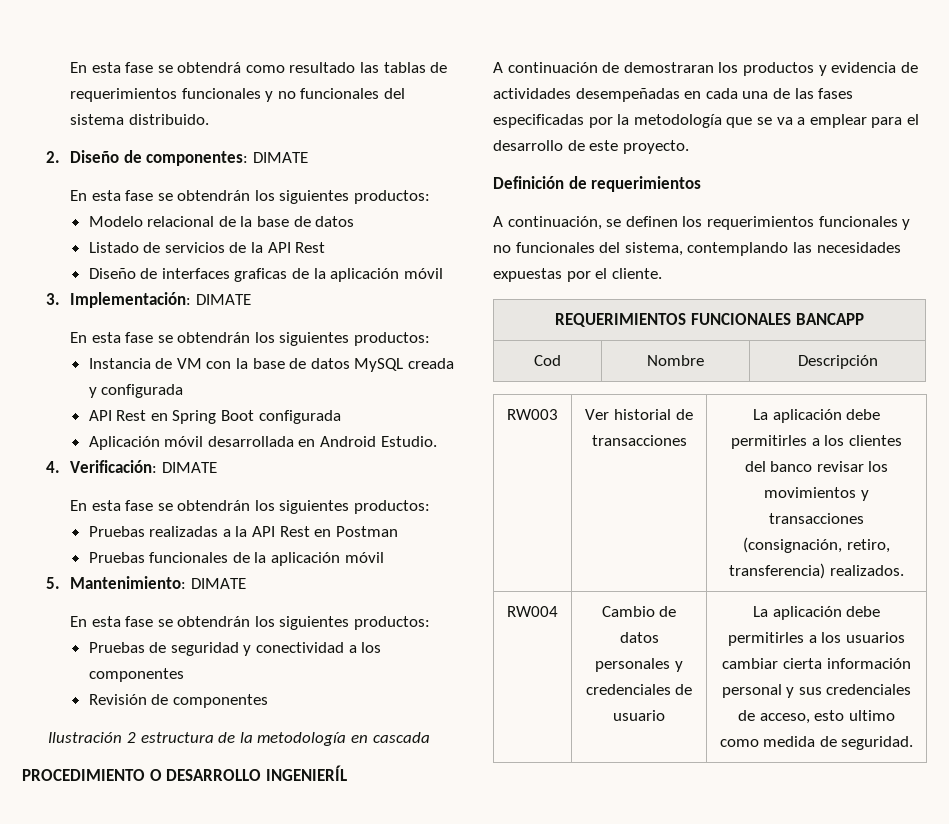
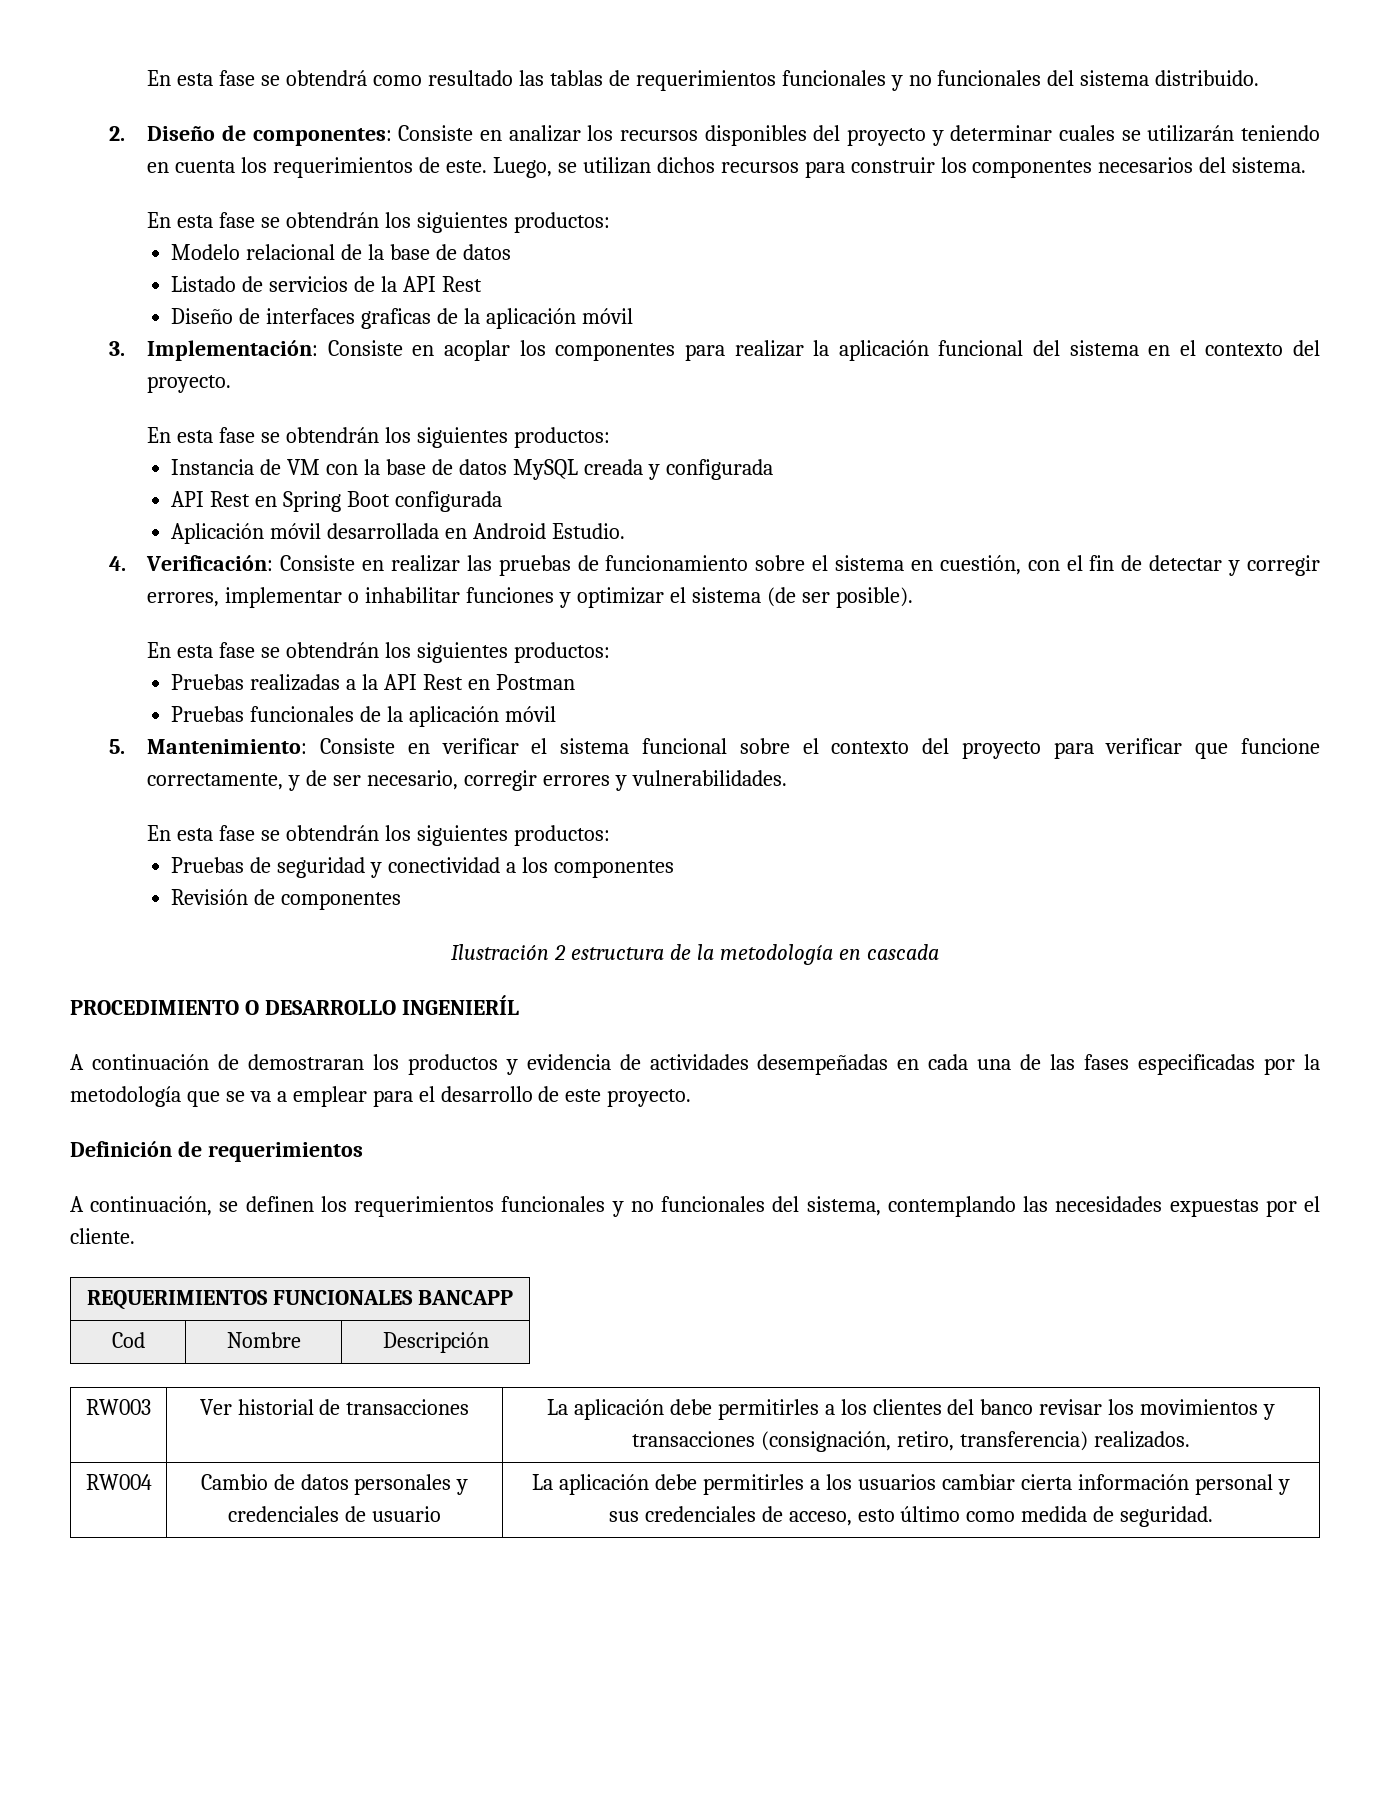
- 2. Diseño de componentes: DIMATE
+ 2. Diseño de componentes: Consiste en analizar los recursos disponibles del proyecto y determinar cuales se utilizarán teniendo en cuenta los requerimientos de este. Luego, se utilizan dichos recursos para construir los componentes necesarios del sistema.
- 3. Implementación: DIMATE
+ 3. Implementación: Consiste en acoplar los componentes para realizar la aplicación funcional del sistema en el contexto del proyecto.
- 4. Verificación: DIMATE
+ 4. Verificación: Consiste en realizar las pruebas de funcionamiento sobre el sistema en cuestión, con el fin de detectar y corregir errores, implementar o inhabilitar funciones y optimizar el sistema (de ser posible).
- 5. Mantenimiento: DIMATE
+ 5. Mantenimiento: Consiste en verificar el sistema funcional sobre el contexto del proyecto para verificar que funcione correctamente, y de ser necesario, corregir errores y vulnerabilidades.
- RW004 | Cambio de datos personales y credenciales de usuario | La aplicación debe permitirles a los usuarios cambiar cierta información personal y sus credenciales de acceso, esto ultimo como medida de seguridad.
+ RW004 | Cambio de datos personales y credenciales de usuario | La aplicación debe permitirles a los usuarios cambiar cierta información personal y sus credenciales de acceso, esto último como medida de seguridad.

